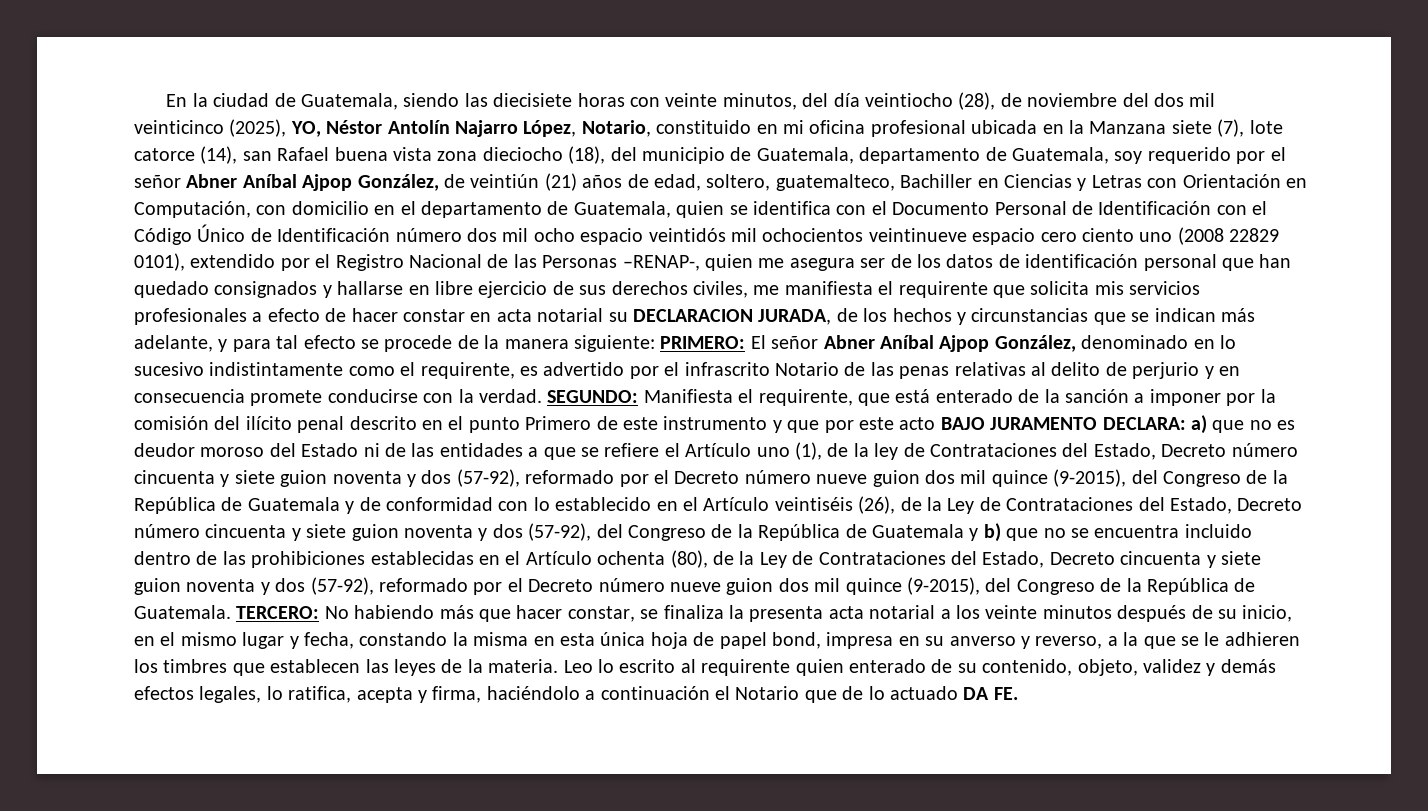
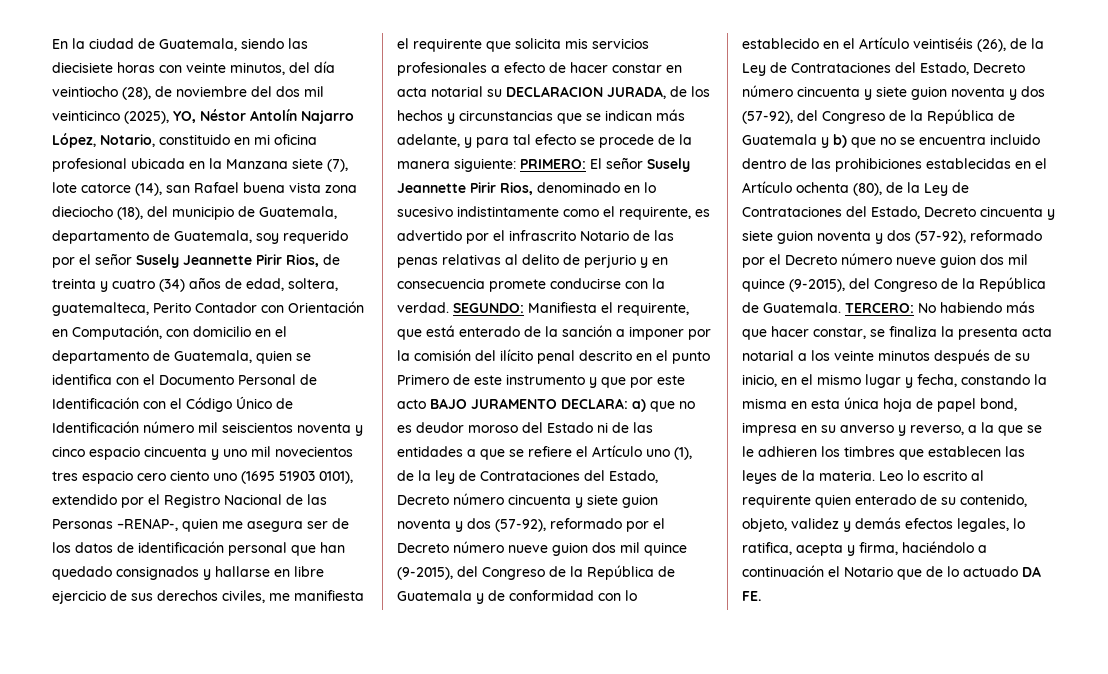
- En la ciudad de Guatemala, siendo las diecisiete horas con veinte minutos, del día veintiocho (28), de noviembre del dos mil veinticinco (2025), YO, Néstor Antolín Najarro López, Notario, constituido en mi oficina profesional ubicada en la Manzana siete (7), lote catorce (14), san Rafael buena vista zona dieciocho (18), del municipio de Guatemala, departamento de Guatemala, soy requerido por el señor Abner Aníbal Ajpop González, de veintiún (21) años de edad, soltero, guatemalteco, Bachiller en Ciencias y Letras con Orientación en Computación, con domicilio en el departamento de Guatemala, quien se identifica con el Documento Personal de Identificación con el Código Único de Identificación número dos mil ocho espacio veintidós mil ochocientos veintinueve espacio cero ciento uno (2008 22829 0101), extendido por el Registro Nacional de las Personas –RENAP-, quien me asegura ser de los datos de identificación personal que han quedado consignados y hallarse en libre ejercicio de sus derechos civiles, me manifiesta el requirente que solicita mis servicios profesionales a efecto de hacer constar en acta notarial su DECLARACION JURADA, de los hechos y circunstancias que se indican más adelante, y para tal efecto se procede de la manera siguiente:
+ En la ciudad de Guatemala, siendo las diecisiete horas con veinte minutos, del día veintiocho (28), de noviembre del dos mil veinticinco (2025), YO, Néstor Antolín Najarro López, Notario, constituido en mi oficina profesional ubicada en la Manzana siete (7), lote catorce (14), san Rafael buena vista zona dieciocho (18), del municipio de Guatemala, departamento de Guatemala, soy requerido por el señor Susely Jeannette Pirir Rios, de treinta y cuatro (34) años de edad, soltera, guatemalteca, Perito Contador con Orientación en Computación, con domicilio en el departamento de Guatemala, quien se identifica con el Documento Personal de Identificación con el Código Único de Identificación número mil seiscientos noventa y cinco espacio cincuenta y uno mil novecientos tres espacio cero ciento uno (1695 51903 0101), extendido por el Registro Nacional de las Personas –RENAP-, quien me asegura ser de los datos de identificación personal que han quedado consignados y hallarse en libre ejercicio de sus derechos civiles, me manifiesta el requirente que solicita mis servicios profesionales a efecto de hacer constar en acta notarial su DECLARACION JURADA, de los hechos y circunstancias que se indican más adelante, y para tal efecto se procede de la manera siguiente:
- El señor Abner Aníbal Ajpop González, denominado en lo sucesivo indistintamente como el requirente, es advertido por el infrascrito Notario de las penas relativas al delito de perjurio y en consecuencia promete conducirse con la verdad.
+ El señor Susely Jeannette Pirir Rios, denominado en lo sucesivo indistintamente como el requirente, es advertido por el infrascrito Notario de las penas relativas al delito de perjurio y en consecuencia promete conducirse con la verdad.

